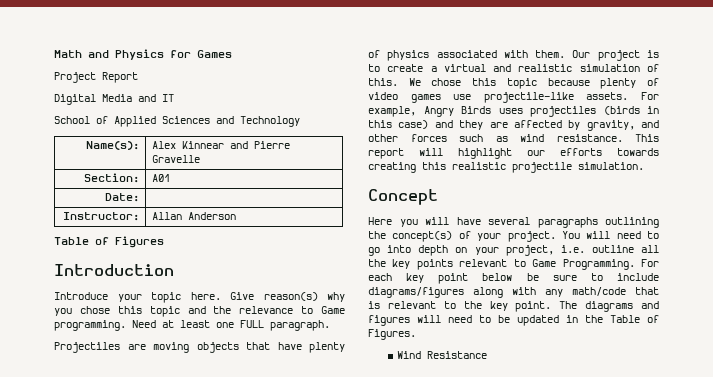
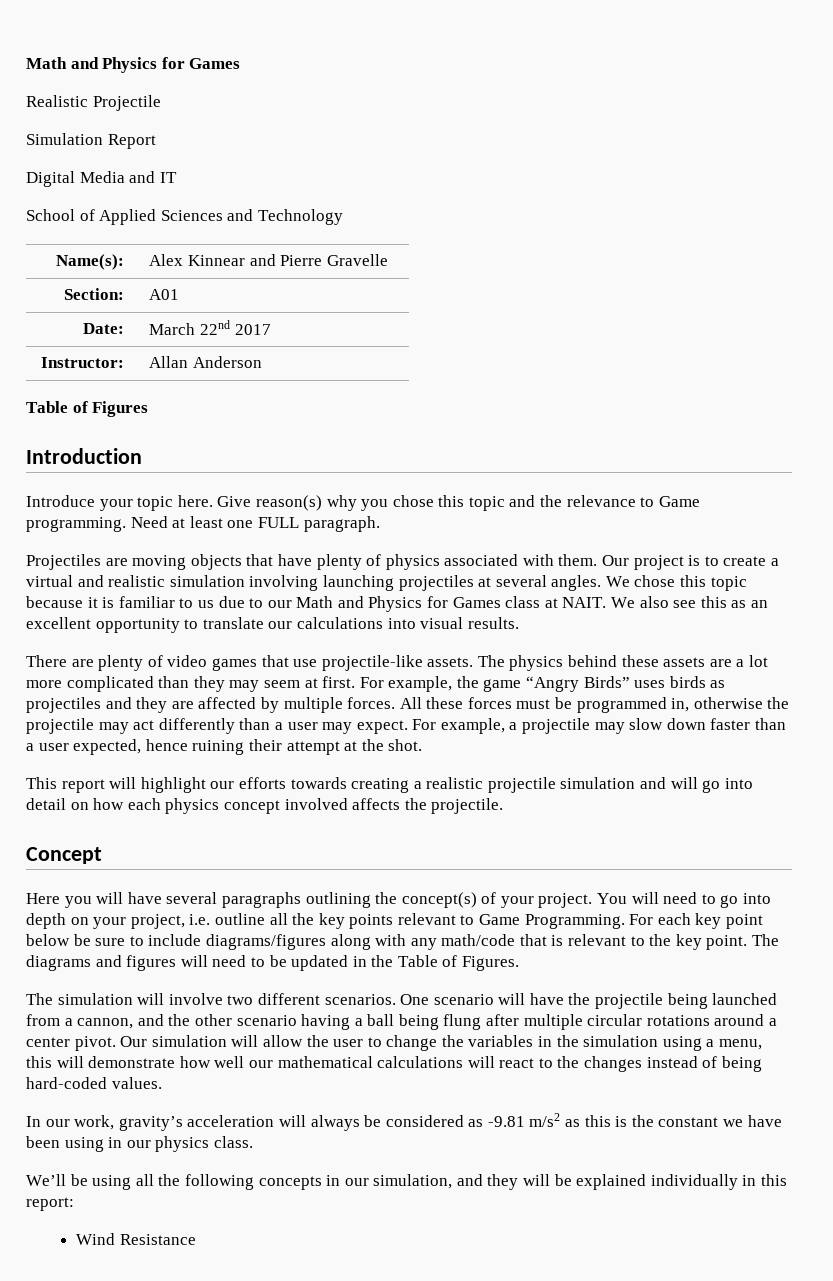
- Project Report
+ Realistic Projectile
+ Simulation Report
- Date: |
+ Date: | March 22nd 2017
- Our project is to create a virtual and realistic simulation of this.
+ Our project is to create a virtual and realistic simulation involving launching projectiles at several angles.
- We chose this topic because plenty of video games use projectile-like assets.
+ We chose this topic because it is familiar to us due to our Math and Physics for Games class at NAIT. We also see this as an excellent opportunity to translate our calculations into visual results.
+ There are plenty of video games that use projectile-like assets.
- For example, Angry Birds uses projectiles (birds in this case) and they are affected by gravity, and other forces such as wind resistance. This report will highlight our efforts towards creating this realistic projectile simulation.
+ The physics behind these assets are a lot more complicated than they may seem at first. For example, the game “Angry Birds” uses birds as projectiles and they are affected by multiple forces. All these forces must be programmed in, otherwise the projectile may act differently than a user may expect. For example, a projectile may slow down faster than a user expected, hence ruining their attempt at the shot.
+ This report will highlight our efforts towards creating a realistic projectile simulation and will go into detail on how each physics concept involved affects the projectile.
+ The simulation will involve two different scenarios. One scenario will have the projectile being launched from a cannon, and the other scenario having a ball being flung after multiple circular rotations around a center pivot. Our simulation will allow the user to change the variables in the simulation using a menu, this will demonstrate how well our mathematical calculations will react to the changes instead of being hard-coded values.
+ In our work, gravity’s acceleration will always be considered as -9.81 m/s2 as this is the constant we have been using in our physics class.
+ We’ll be using all the following concepts in our simulation, and they will be explained individually in this report:

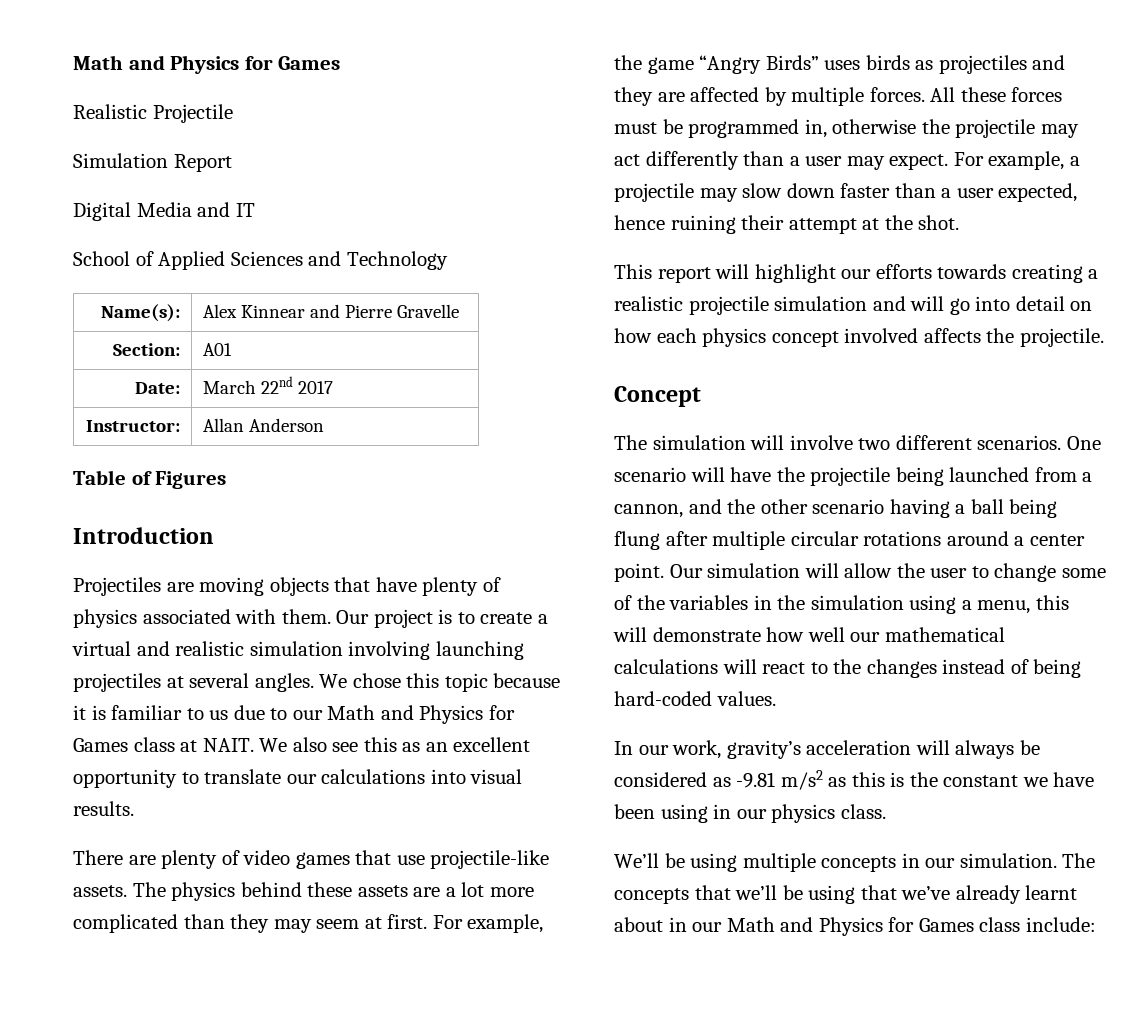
- Introduce your topic here. Give reason(s) why you chose this topic and the relevance to Game programming. Need at least one FULL paragraph.
- Here you will have several paragraphs outlining the concept(s) of your project. You will need to go into depth on your project, i.e. outline all the key points relevant to Game Programming. For each key point below be sure to include diagrams/figures along with any math/code that is relevant to the key point. The diagrams and figures will need to be updated in the Table of Figures.
- One scenario will have the projectile being launched from a cannon, and the other scenario having a ball being flung after multiple circular rotations around a center pivot.
+ One scenario will have the projectile being launched from a cannon, and the other scenario having a ball being flung after multiple circular rotations around a center point.
- Our simulation will allow the user to change the variables in the simulation using a menu, this will demonstrate how well our mathematical calculations will react to the changes instead of being hard-coded values.
+ Our simulation will allow the user to change some of the variables in the simulation using a menu, this will demonstrate how well our mathematical calculations will react to the changes instead of being hard-coded values.
- We’ll be using all the following concepts in our simulation, and they will be explained individually in this report:
- Wind Resistance
+ We’ll be using multiple concepts in our simulation. The concepts that we’ll be using that we’ve already learnt about in our Math and Physics for Games class include:

